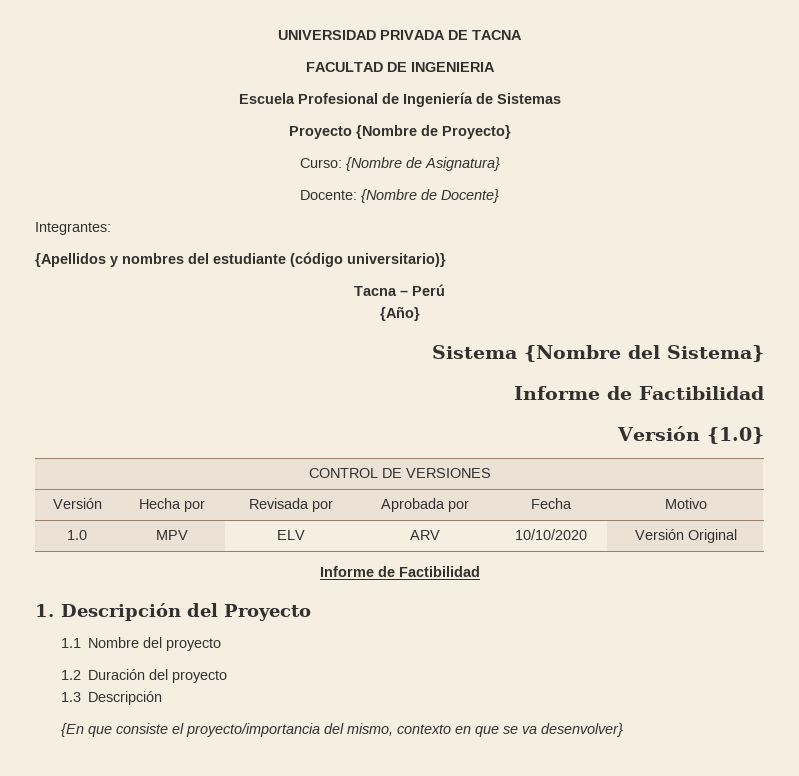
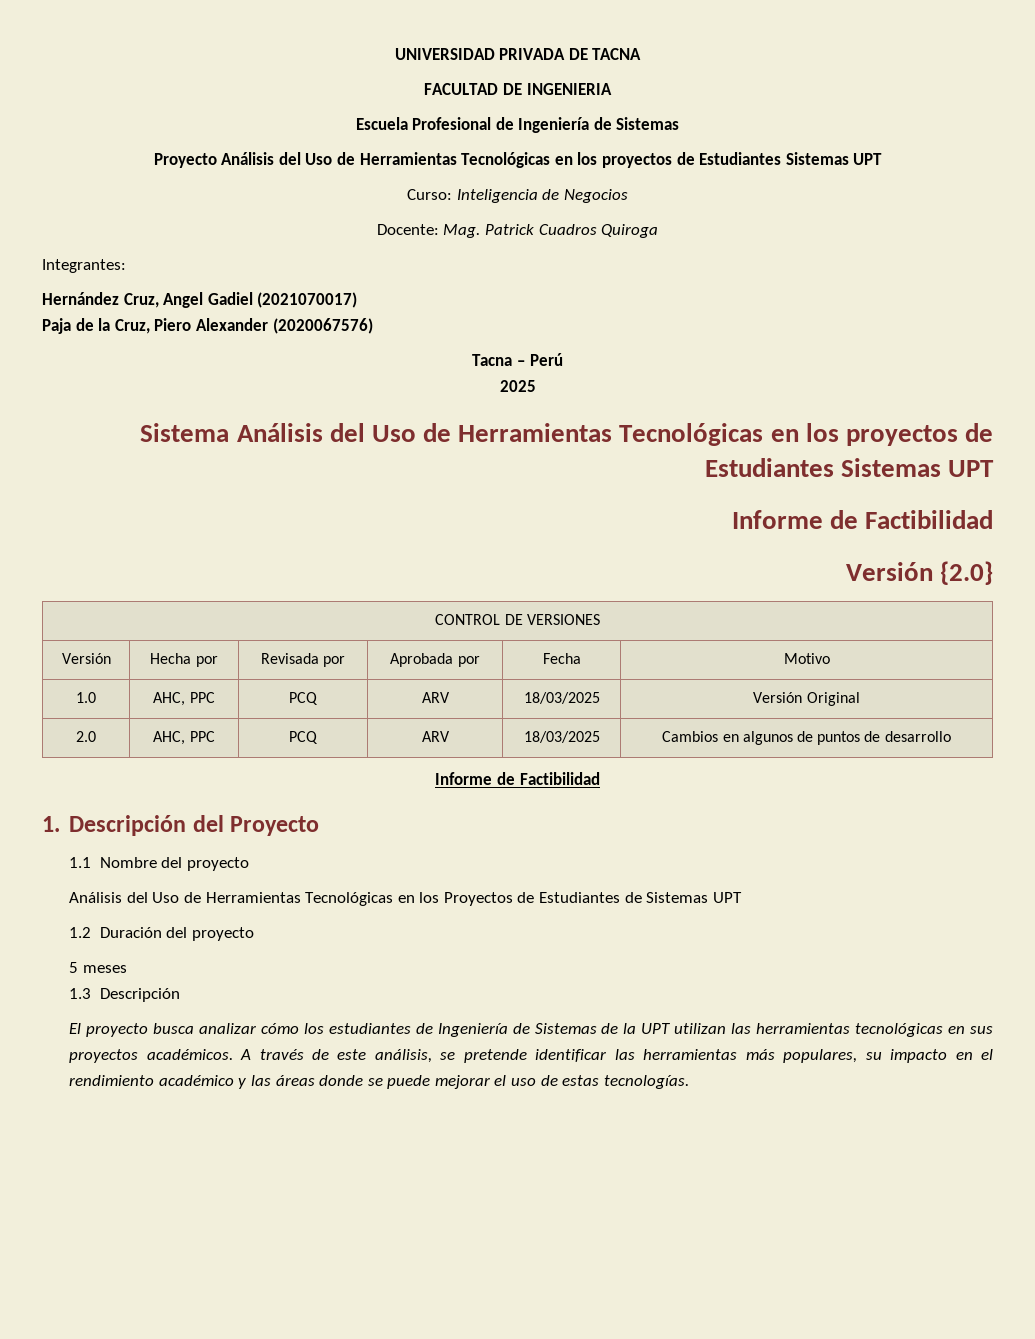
- Proyecto {Nombre de Proyecto}
- Curso: {Nombre de Asignatura}
- Docente: {Nombre de Docente}
+ Proyecto Análisis del Uso de Herramientas Tecnológicas en los proyectos de Estudiantes Sistemas UPT
+ Curso: Inteligencia de Negocios
+ Docente: Mag. Patrick Cuadros Quiroga
  Integrantes:
- {Apellidos y nombres del estudiante (código universitario)}
+ Hernández Cruz, Angel Gadiel (2021070017)
+ Paja de la Cruz, Piero Alexander (2020067576)
- {Año}
+ 2025
- Sistema {Nombre del Sistema}
+ Sistema Análisis del Uso de Herramientas Tecnológicas en los proyectos de Estudiantes Sistemas UPT
- Versión {1.0}
+ Versión {2.0}
- 1.0 | MPV | ELV | ARV | 10/10/2020 | Versión Original
+ 1.0 | AHC, PPC | PCQ | ARV | 18/03/2025 | Versión Original
+ 2.0 | AHC, PPC | PCQ | ARV | 18/03/2025 | Cambios en algunos de puntos de desarrollo
+ Análisis del Uso de Herramientas Tecnológicas en los Proyectos de Estudiantes de Sistemas UPT
+ 5 meses
- {En que consiste el proyecto/importancia del mismo, contexto en que se va desenvolver}
+ El proyecto busca analizar cómo los estudiantes de Ingeniería de Sistemas de la UPT utilizan las herramientas tecnológicas en sus proyectos académicos. A través de este análisis, se pretende identificar las herramientas más populares, su impacto en el rendimiento académico y las áreas donde se puede mejorar el uso de estas tecnologías.

